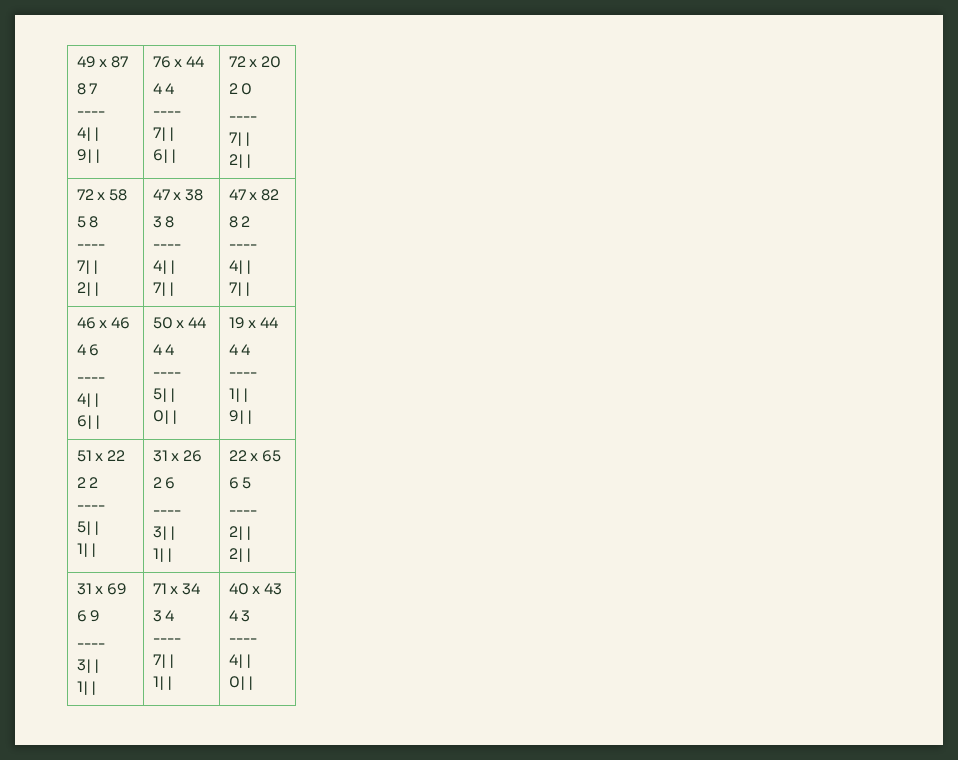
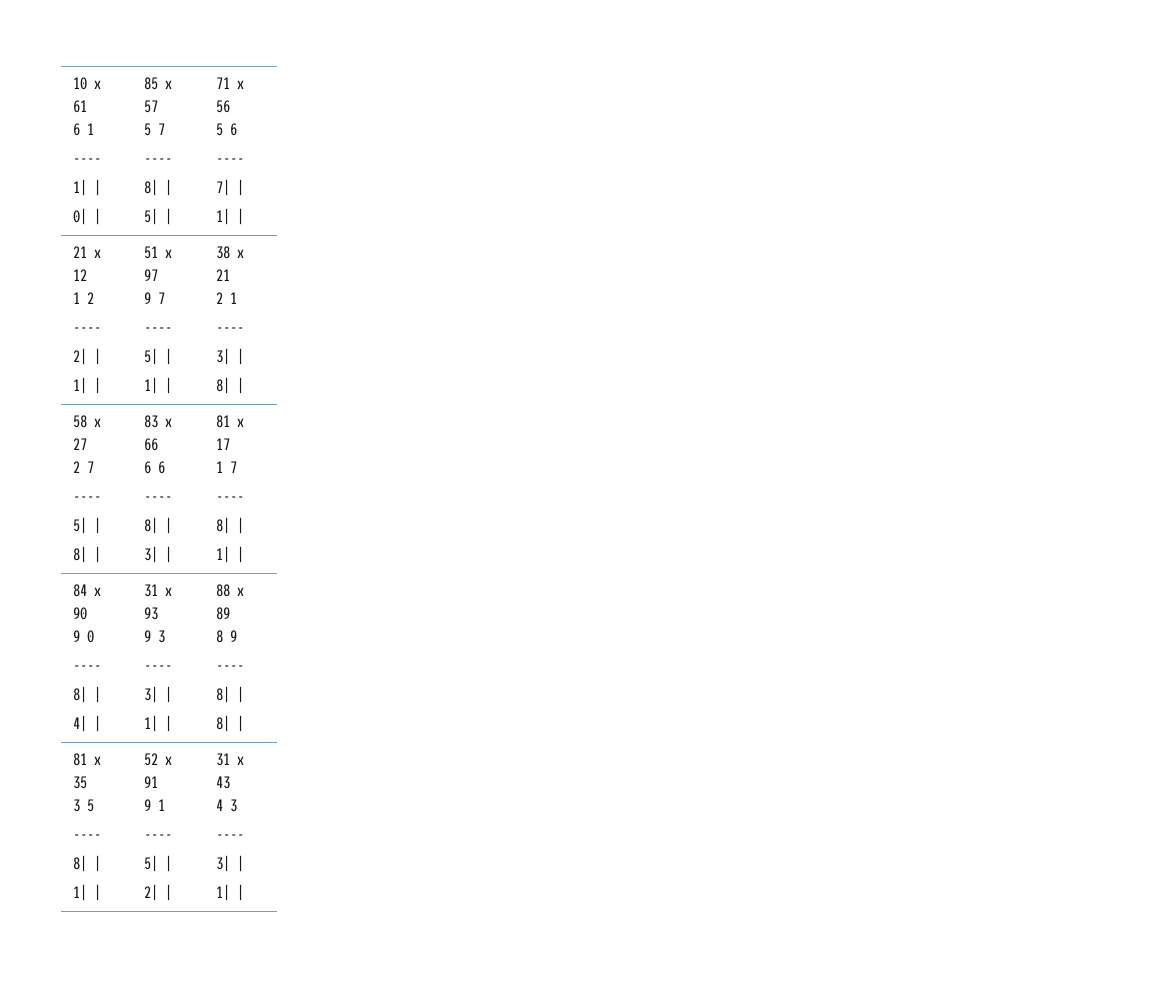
- 49 x 87
- 8 7
+ 10 x 61
+ 6 1
  ----
- 4| |
- 9| | | 76 x 44
- 4 4
+ 1| |
+ 0| | | 85 x 57
+ 5 7
+ ----
+ 8| |
+ 5| | | 71 x 56
+ 5 6
  ----
  7| |
- 6| | | 72 x 20
- 2 0
+ 1| |
+ 21 x 12
+ 1 2
  ----
- 7| |
  2| |
- 72 x 58
- 5 8
- ----
- 7| |
- 2| | | 47 x 38
- 3 8
- ----
- 4| |
- 7| | | 47 x 82
- 8 2
- ----
- 4| |
- 7| |
- 46 x 46
- 4 6
- ----
- 4| |
- 6| | | 50 x 44
- 4 4
+ 1| | | 51 x 97
+ 9 7
  ----
  5| |
- 0| | | 19 x 44
- 4 4
+ 1| | | 38 x 21
+ 2 1
  ----
- 1| |
- 9| |
- 51 x 22
- 2 2
+ 3| |
+ 8| |
+ 58 x 27
+ 2 7
  ----
  5| |
- 1| | | 31 x 26
- 2 6
+ 8| | | 83 x 66
+ 6 6
+ ----
+ 8| |
+ 3| | | 81 x 17
+ 1 7
+ ----
+ 8| |
+ 1| |
+ 84 x 90
+ 9 0
+ ----
+ 8| |
+ 4| | | 31 x 93
+ 9 3
  ----
  3| |
- 1| | | 22 x 65
- 6 5
+ 1| | | 88 x 89
+ 8 9
  ----
- 2| |
- 2| |
- 31 x 69
- 6 9
+ 8| |
+ 8| |
+ 81 x 35
+ 3 5
+ ----
+ 8| |
+ 1| | | 52 x 91
+ 9 1
+ ----
+ 5| |
+ 2| | | 31 x 43
+ 4 3
  ----
  3| |
- 1| | | 71 x 34
- 3 4
- ----
- 7| |
- 1| | | 40 x 43
- 4 3
- ----
- 4| |
- 0| |
+ 1| |

